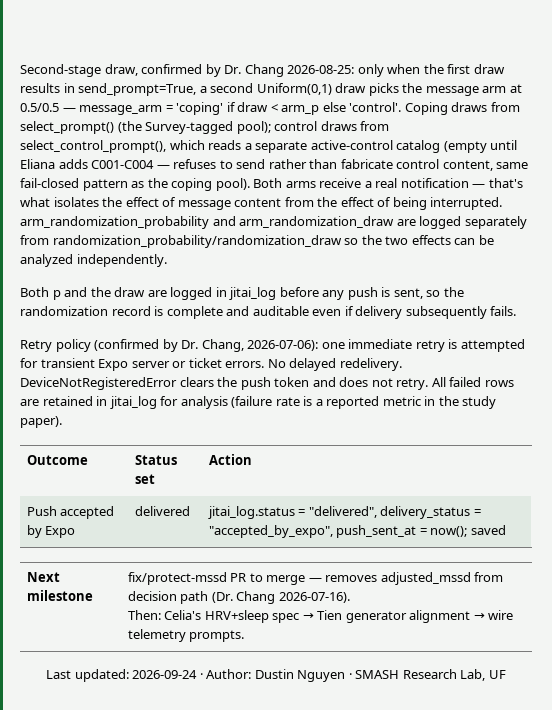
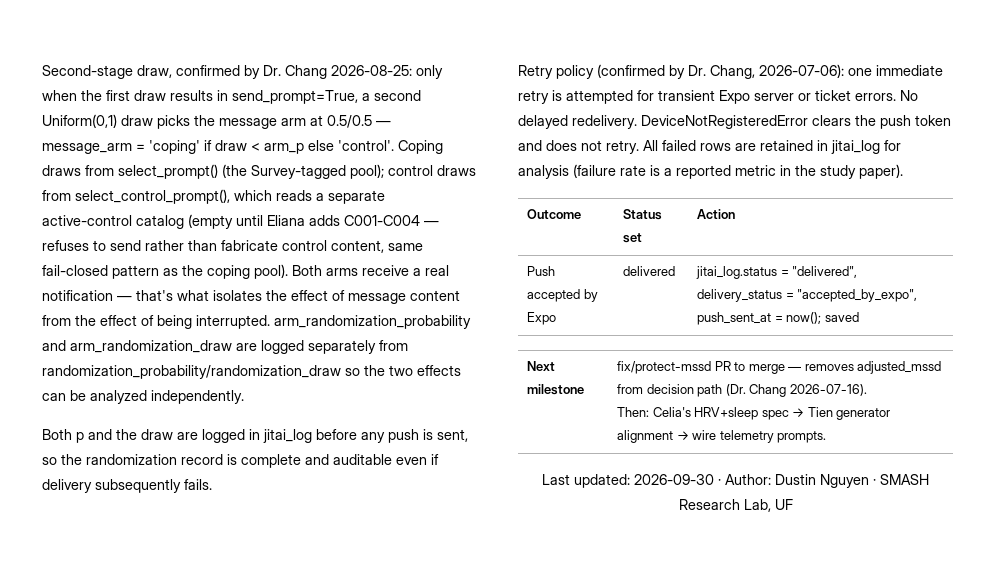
- Last updated: 2026-09-24 · Author: Dustin Nguyen · SMASH Research Lab, UF
+ Last updated: 2026-09-30 · Author: Dustin Nguyen · SMASH Research Lab, UF

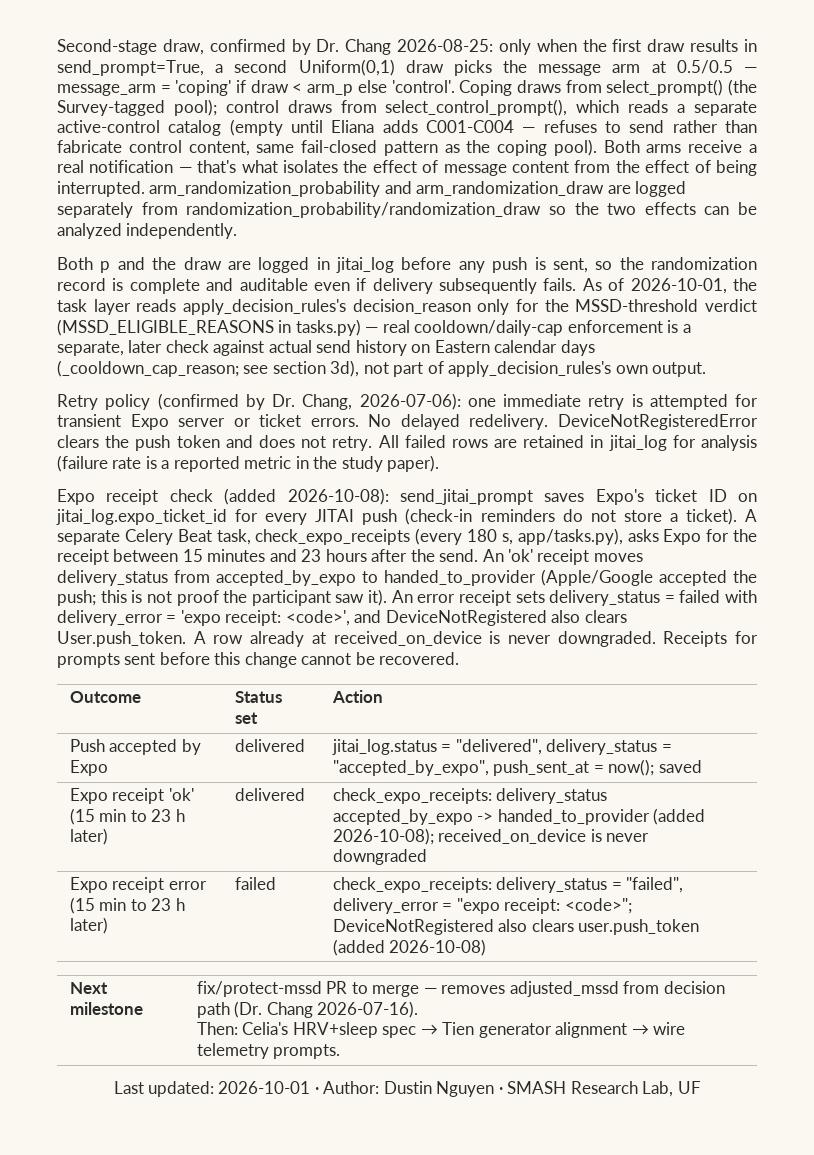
+ As of 2026-10-01, the task layer reads apply_decision_rules's decision_reason only for the MSSD-threshold verdict (MSSD_ELIGIBLE_REASONS in tasks.py) — real cooldown/daily-cap enforcement is a separate, later check against actual send history on Eastern calendar days (_cooldown_cap_reason; see section 3d), not part of apply_decision_rules's own output.
+ Expo receipt check (added 2026-10-08): send_jitai_prompt saves Expo's ticket ID on jitai_log.expo_ticket_id for every JITAI push (check-in reminders do not store a ticket). A separate Celery Beat task, check_expo_receipts (every 180 s, app/tasks.py), asks Expo for the receipt between 15 minutes and 23 hours after the send. An 'ok' receipt moves delivery_status from accepted_by_expo to handed_to_provider (Apple/Google accepted the push; this is not proof the participant saw it). An error receipt sets delivery_status = failed with delivery_error = 'expo receipt: <code>', and DeviceNotRegistered also clears User.push_token. A row already at received_on_device is never downgraded. Receipts for prompts sent before this change cannot be recovered.
+ Expo receipt 'ok' (15 min to 23 h later) | delivered | check_expo_receipts: delivery_status accepted_by_expo -> handed_to_provider (added 2026-10-08); received_on_device is never downgraded
+ Expo receipt error (15 min to 23 h later) | failed | check_expo_receipts: delivery_status = "failed", delivery_error = "expo receipt: <code>"; DeviceNotRegistered also clears user.push_token (added 2026-10-08)
- Last updated: 2026-09-30 · Author: Dustin Nguyen · SMASH Research Lab, UF
+ Last updated: 2026-10-01 · Author: Dustin Nguyen · SMASH Research Lab, UF

